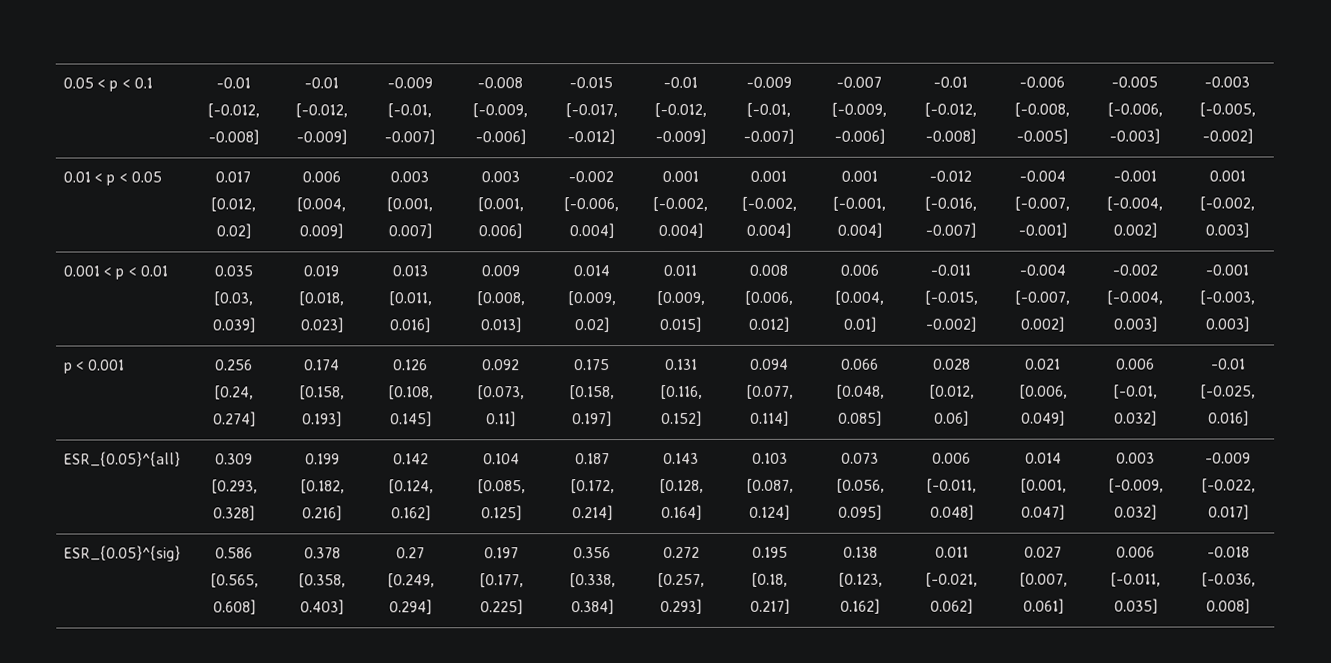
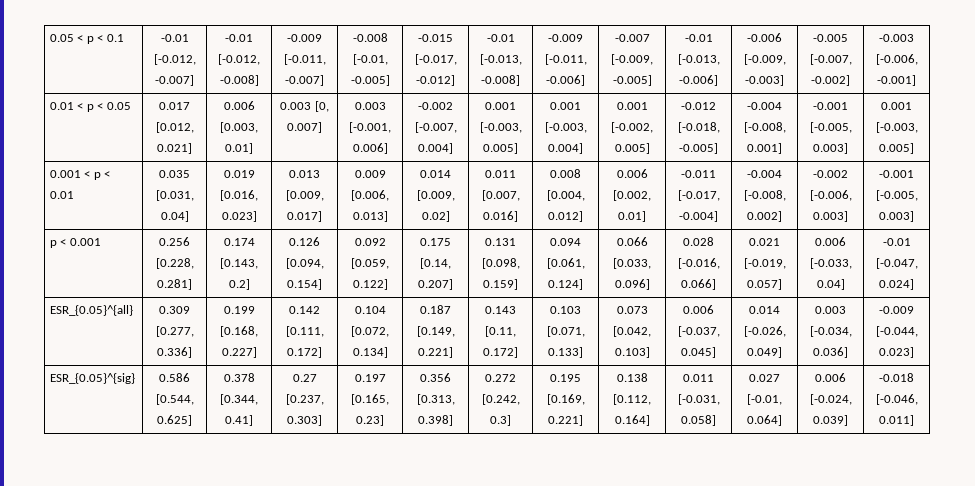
- -0.01 [-0.012, -0.008] | -0.01 [-0.012, -0.009] | -0.009 [-0.01, -0.007]
+ -0.01 [-0.012, -0.007] | -0.01 [-0.012, -0.008] | -0.009 [-0.011, -0.007]
- -0.008 [-0.009, -0.006]
+ -0.008 [-0.01, -0.005]
- -0.015 [-0.017, -0.012] | -0.01 [-0.012, -0.009] | -0.009 [-0.01, -0.007]
+ -0.015 [-0.017, -0.012] | -0.01 [-0.013, -0.008] | -0.009 [-0.011, -0.006]
- -0.007 [-0.009, -0.006] | -0.01 [-0.012, -0.008]
+ -0.007 [-0.009, -0.005] | -0.01 [-0.013, -0.006]
- -0.006 [-0.008, -0.005]
+ -0.006 [-0.009, -0.003]
- -0.005 [-0.006, -0.003]
+ -0.005 [-0.007, -0.002]
- -0.003 [-0.005, -0.002]
+ -0.003 [-0.006, -0.001]
- 0.017 [0.012, 0.02] | 0.006 [0.004, 0.009] | 0.003 [0.001, 0.007]
+ 0.017 [0.012, 0.021] | 0.006 [0.003, 0.01] | 0.003 [0, 0.007]
- 0.003 [0.001, 0.006]
+ 0.003 [-0.001, 0.006]
- -0.002 [-0.006, 0.004] | 0.001 [-0.002, 0.004] | 0.001 [-0.002, 0.004] | 0.001 [-0.001, 0.004] | -0.012 [-0.016, -0.007] | -0.004 [-0.007, -0.001] | -0.001 [-0.004, 0.002] | 0.001 [-0.002, 0.003]
+ -0.002 [-0.007, 0.004] | 0.001 [-0.003, 0.005] | 0.001 [-0.003, 0.004] | 0.001 [-0.002, 0.005] | -0.012 [-0.018, -0.005] | -0.004 [-0.008, 0.001] | -0.001 [-0.005, 0.003] | 0.001 [-0.003, 0.005]
- 0.035 [0.03, 0.039]
+ 0.035 [0.031, 0.04]
- 0.019 [0.018, 0.023]
+ 0.019 [0.016, 0.023]
- 0.013 [0.011, 0.016]
+ 0.013 [0.009, 0.017]
- 0.009 [0.008, 0.013]
+ 0.009 [0.006, 0.013]
- 0.011 [0.009, 0.015]
+ 0.011 [0.007, 0.016]
- 0.008 [0.006, 0.012]
+ 0.008 [0.004, 0.012]
- 0.006 [0.004, 0.01]
+ 0.006 [0.002, 0.01]
- -0.011 [-0.015, -0.002] | -0.004 [-0.007, 0.002]
+ -0.011 [-0.017, -0.004] | -0.004 [-0.008, 0.002]
- -0.002 [-0.004, 0.003] | -0.001 [-0.003, 0.003]
+ -0.002 [-0.006, 0.003] | -0.001 [-0.005, 0.003]
- p < 0.001 | 0.256 [0.24, 0.274] | 0.174 [0.158, 0.193] | 0.126 [0.108, 0.145] | 0.092 [0.073, 0.11] | 0.175 [0.158, 0.197] | 0.131 [0.116, 0.152] | 0.094 [0.077, 0.114] | 0.066 [0.048, 0.085] | 0.028 [0.012, 0.06] | 0.021 [0.006, 0.049] | 0.006 [-0.01, 0.032] | -0.01 [-0.025, 0.016]
+ p < 0.001 | 0.256 [0.228, 0.281] | 0.174 [0.143, 0.2] | 0.126 [0.094, 0.154] | 0.092 [0.059, 0.122] | 0.175 [0.14, 0.207] | 0.131 [0.098, 0.159] | 0.094 [0.061, 0.124] | 0.066 [0.033, 0.096] | 0.028 [-0.016, 0.066] | 0.021 [-0.019, 0.057] | 0.006 [-0.033, 0.04] | -0.01 [-0.047, 0.024]
- ESR_{0.05}^{all} | 0.309 [0.293, 0.328] | 0.199 [0.182, 0.216] | 0.142 [0.124, 0.162] | 0.104 [0.085, 0.125] | 0.187 [0.172, 0.214] | 0.143 [0.128, 0.164] | 0.103 [0.087, 0.124] | 0.073 [0.056, 0.095] | 0.006 [-0.011, 0.048] | 0.014 [0.001, 0.047] | 0.003 [-0.009, 0.032] | -0.009 [-0.022, 0.017]
+ ESR_{0.05}^{all} | 0.309 [0.277, 0.336] | 0.199 [0.168, 0.227] | 0.142 [0.111, 0.172] | 0.104 [0.072, 0.134] | 0.187 [0.149, 0.221] | 0.143 [0.11, 0.172] | 0.103 [0.071, 0.133] | 0.073 [0.042, 0.103] | 0.006 [-0.037, 0.045] | 0.014 [-0.026, 0.049] | 0.003 [-0.034, 0.036] | -0.009 [-0.044, 0.023]
- ESR_{0.05}^{sig} | 0.586 [0.565, 0.608] | 0.378 [0.358, 0.403] | 0.27 [0.249, 0.294] | 0.197 [0.177, 0.225] | 0.356 [0.338, 0.384] | 0.272 [0.257, 0.293] | 0.195 [0.18, 0.217] | 0.138 [0.123, 0.162] | 0.011 [-0.021, 0.062] | 0.027 [0.007, 0.061] | 0.006 [-0.011, 0.035] | -0.018 [-0.036, 0.008]
+ ESR_{0.05}^{sig} | 0.586 [0.544, 0.625] | 0.378 [0.344, 0.41] | 0.27 [0.237, 0.303] | 0.197 [0.165, 0.23] | 0.356 [0.313, 0.398] | 0.272 [0.242, 0.3] | 0.195 [0.169, 0.221] | 0.138 [0.112, 0.164] | 0.011 [-0.031, 0.058] | 0.027 [-0.01, 0.064] | 0.006 [-0.024, 0.039] | -0.018 [-0.046, 0.011]

